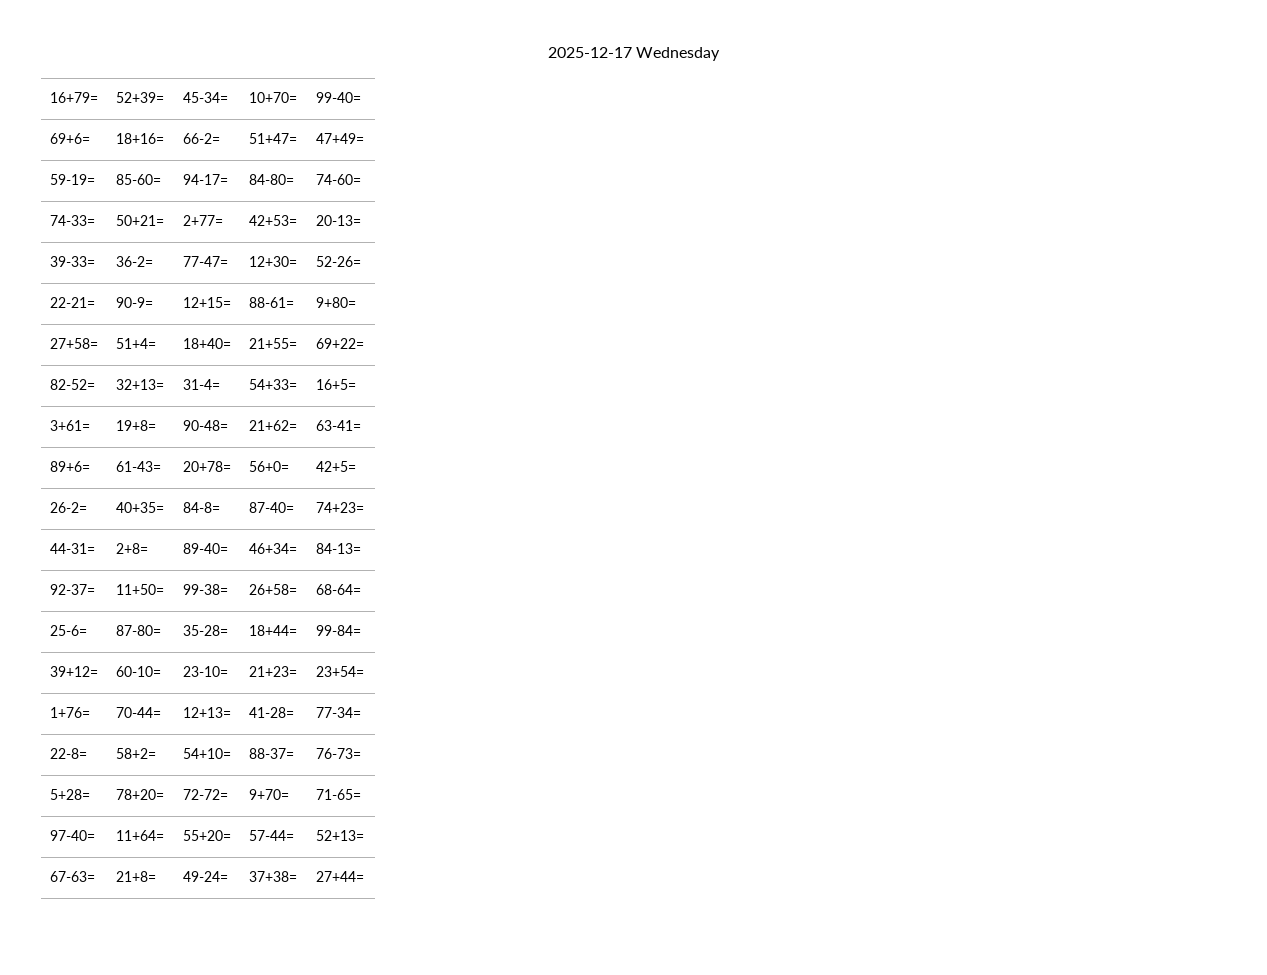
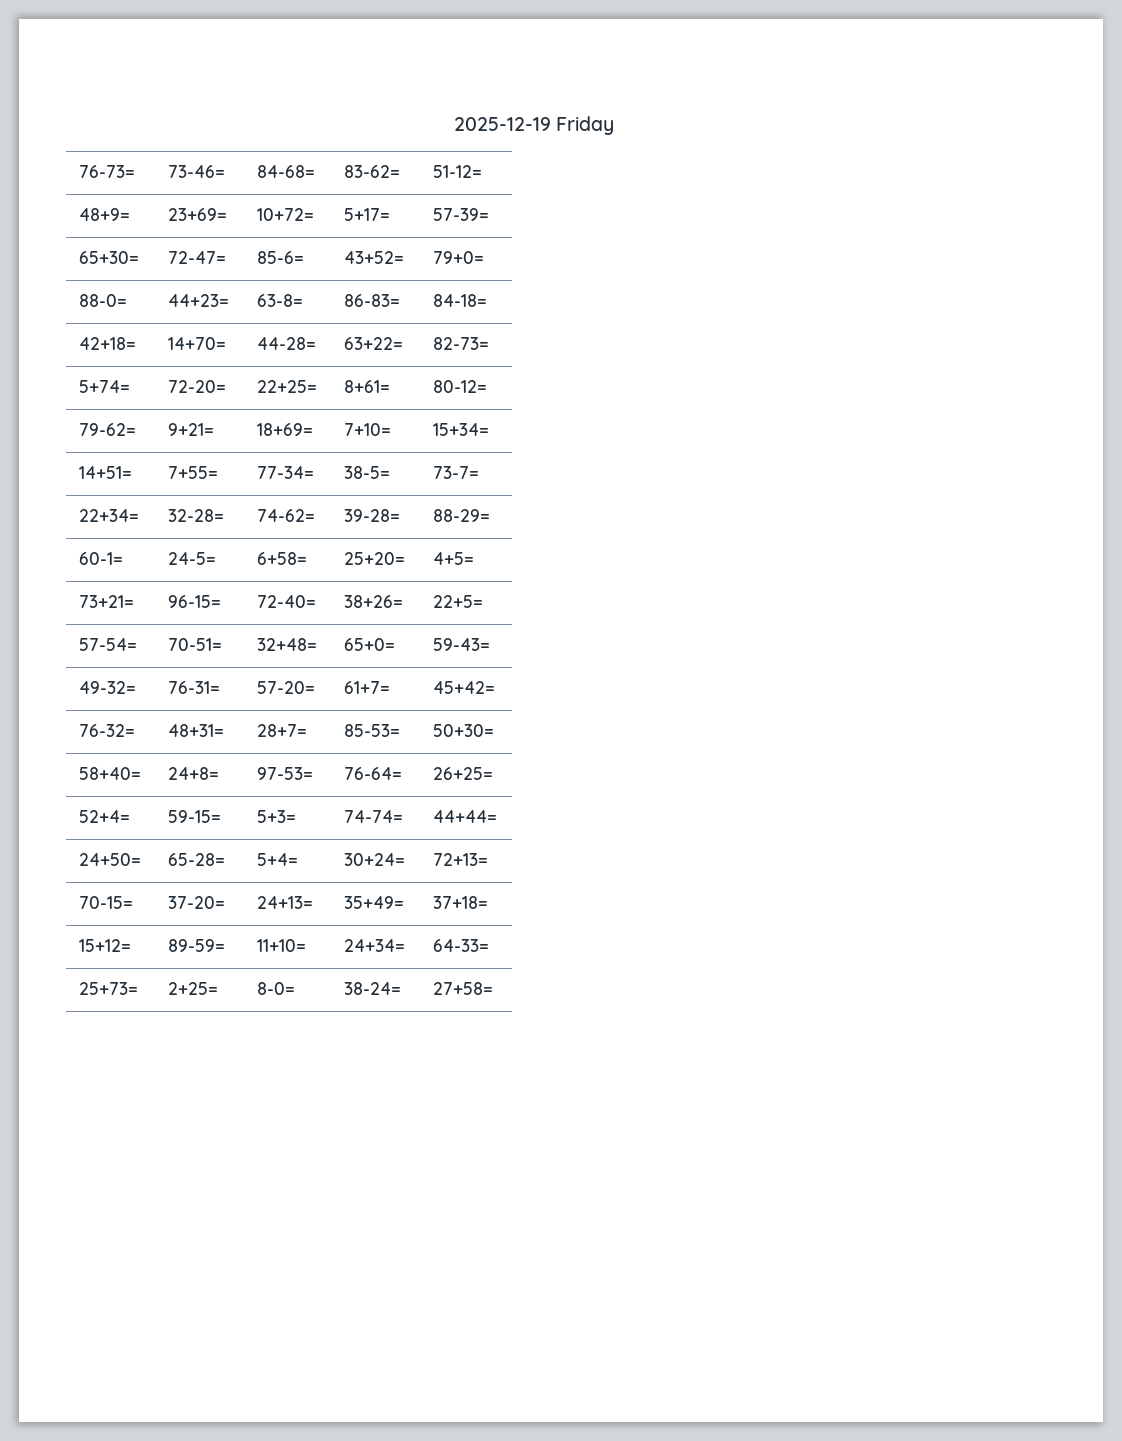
- 2025-12-17 Wednesday
- 16+79= | 52+39= | 45-34= | 10+70= | 99-40=
- 69+6= | 18+16= | 66-2= | 51+47= | 47+49=
- 59-19= | 85-60= | 94-17= | 84-80= | 74-60=
- 74-33= | 50+21= | 2+77= | 42+53= | 20-13=
- 39-33= | 36-2= | 77-47= | 12+30= | 52-26=
- 22-21= | 90-9= | 12+15= | 88-61= | 9+80=
- 27+58= | 51+4= | 18+40= | 21+55= | 69+22=
- 82-52= | 32+13= | 31-4= | 54+33= | 16+5=
- 3+61= | 19+8= | 90-48= | 21+62= | 63-41=
- 89+6= | 61-43= | 20+78= | 56+0= | 42+5=
- 26-2= | 40+35= | 84-8= | 87-40= | 74+23=
- 44-31= | 2+8= | 89-40= | 46+34= | 84-13=
- 92-37= | 11+50= | 99-38= | 26+58= | 68-64=
- 25-6= | 87-80= | 35-28= | 18+44= | 99-84=
- 39+12= | 60-10= | 23-10= | 21+23= | 23+54=
- 1+76= | 70-44= | 12+13= | 41-28= | 77-34=
- 22-8= | 58+2= | 54+10= | 88-37= | 76-73=
- 5+28= | 78+20= | 72-72= | 9+70= | 71-65=
- 97-40= | 11+64= | 55+20= | 57-44= | 52+13=
- 67-63= | 21+8= | 49-24= | 37+38= | 27+44=
+ 2025-12-19 Friday
+ 76-73= | 73-46= | 84-68= | 83-62= | 51-12=
+ 48+9= | 23+69= | 10+72= | 5+17= | 57-39=
+ 65+30= | 72-47= | 85-6= | 43+52= | 79+0=
+ 88-0= | 44+23= | 63-8= | 86-83= | 84-18=
+ 42+18= | 14+70= | 44-28= | 63+22= | 82-73=
+ 5+74= | 72-20= | 22+25= | 8+61= | 80-12=
+ 79-62= | 9+21= | 18+69= | 7+10= | 15+34=
+ 14+51= | 7+55= | 77-34= | 38-5= | 73-7=
+ 22+34= | 32-28= | 74-62= | 39-28= | 88-29=
+ 60-1= | 24-5= | 6+58= | 25+20= | 4+5=
+ 73+21= | 96-15= | 72-40= | 38+26= | 22+5=
+ 57-54= | 70-51= | 32+48= | 65+0= | 59-43=
+ 49-32= | 76-31= | 57-20= | 61+7= | 45+42=
+ 76-32= | 48+31= | 28+7= | 85-53= | 50+30=
+ 58+40= | 24+8= | 97-53= | 76-64= | 26+25=
+ 52+4= | 59-15= | 5+3= | 74-74= | 44+44=
+ 24+50= | 65-28= | 5+4= | 30+24= | 72+13=
+ 70-15= | 37-20= | 24+13= | 35+49= | 37+18=
+ 15+12= | 89-59= | 11+10= | 24+34= | 64-33=
+ 25+73= | 2+25= | 8-0= | 38-24= | 27+58=

